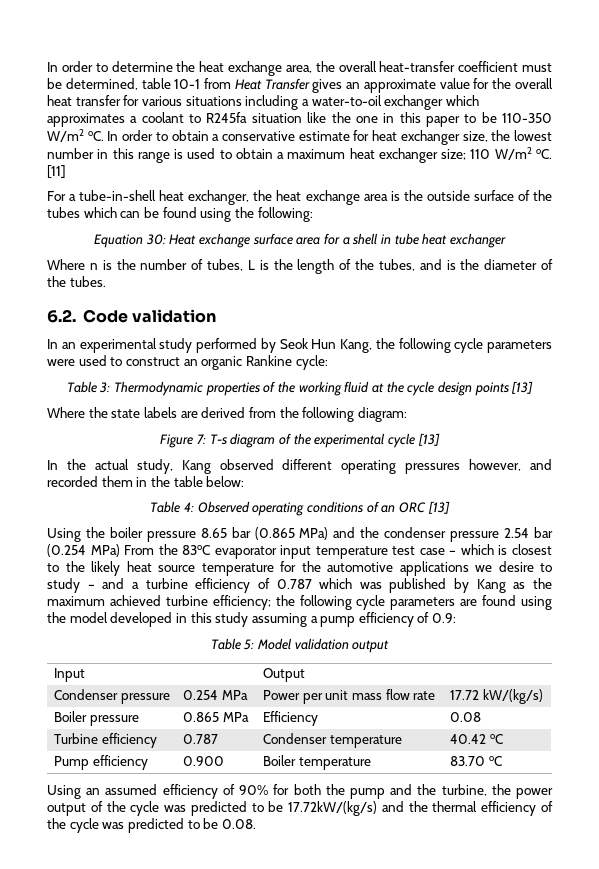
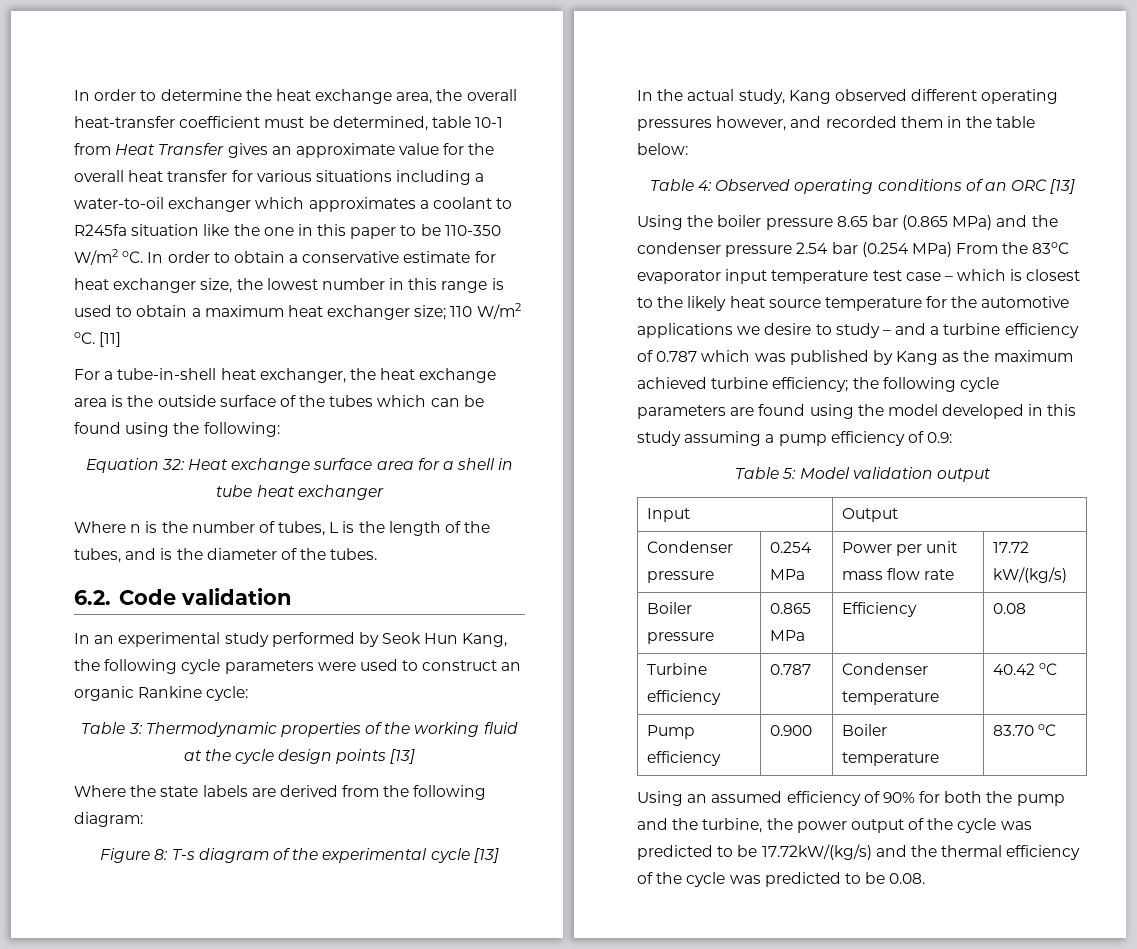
- Equation 30: Heat exchange surface area for a shell in tube heat exchanger
+ Equation 32: Heat exchange surface area for a shell in tube heat exchanger
- Figure 7: T-s diagram of the experimental cycle [13]
+ Figure 8: T-s diagram of the experimental cycle [13]

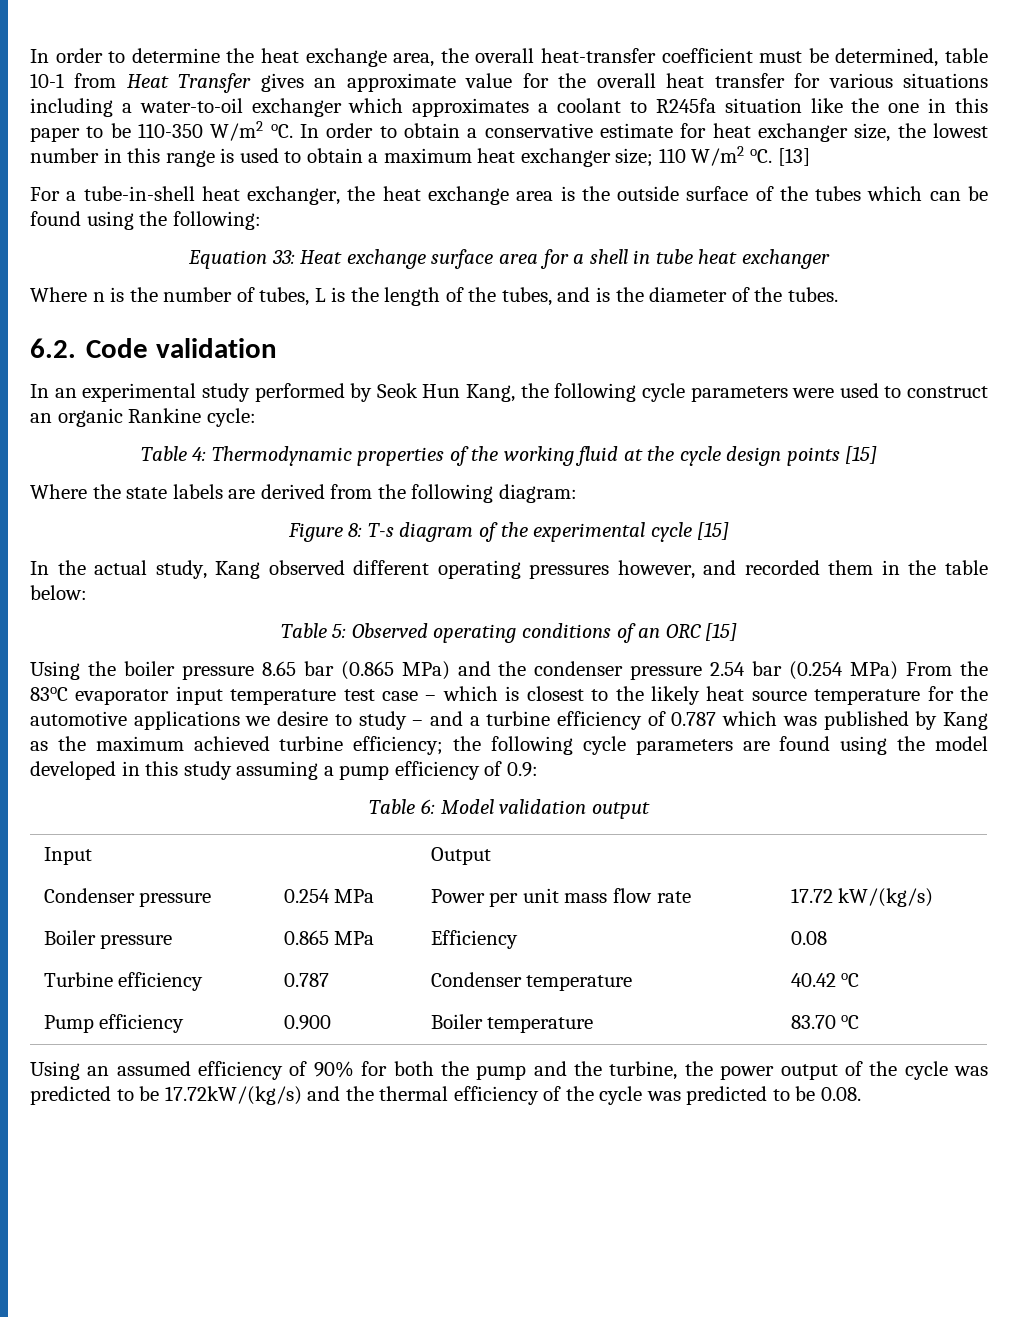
- [11]
+ [13]
- Equation 32: Heat exchange surface area for a shell in tube heat exchanger
+ Equation 33: Heat exchange surface area for a shell in tube heat exchanger
- Table 3: Thermodynamic properties of the working fluid at the cycle design points [13]
+ Table 4: Thermodynamic properties of the working fluid at the cycle design points [15]
- Figure 8: T-s diagram of the experimental cycle [13]
+ Figure 8: T-s diagram of the experimental cycle [15]
- Table 4: Observed operating conditions of an ORC [13]
+ Table 5: Observed operating conditions of an ORC [15]
- Table 5: Model validation output
+ Table 6: Model validation output

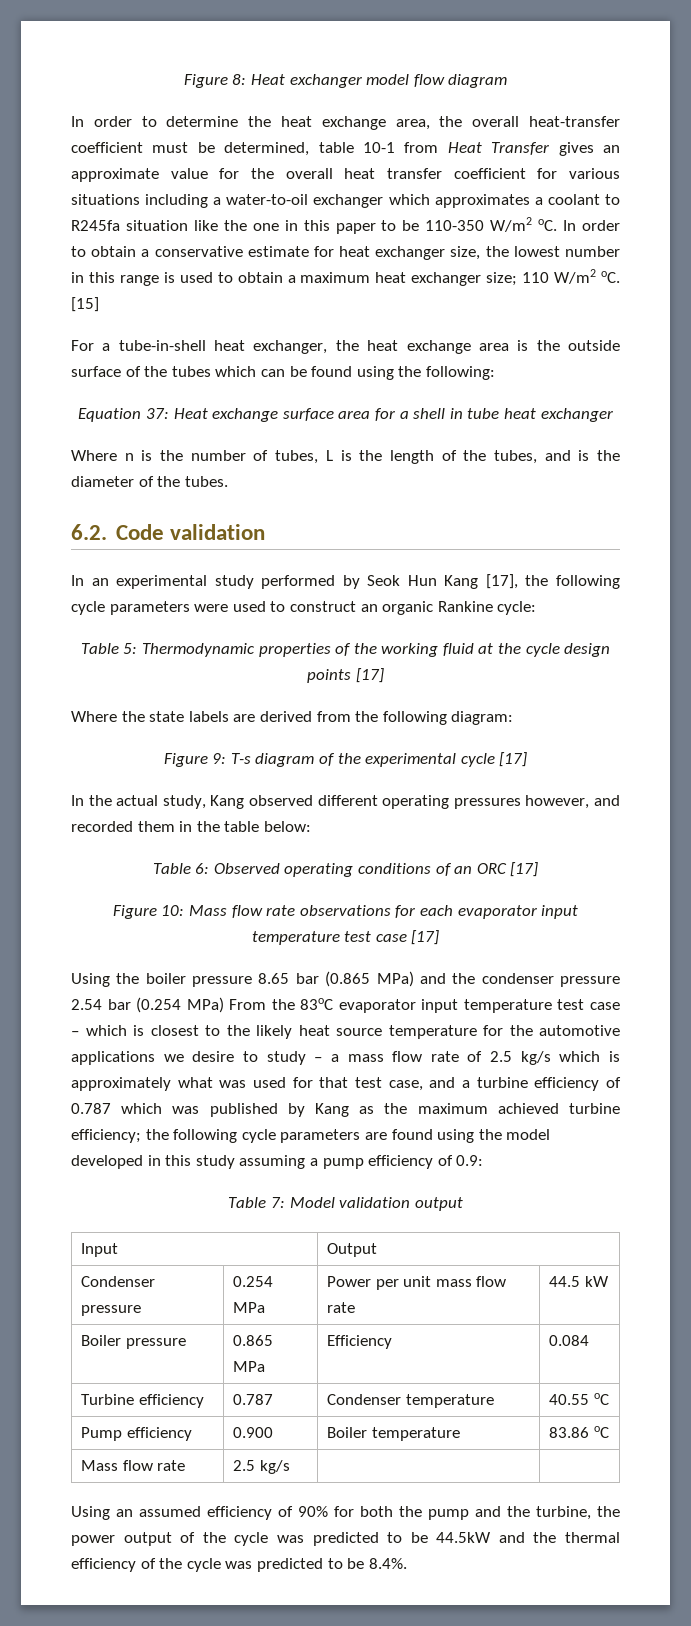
+ Figure 8: Heat exchanger model flow diagram
- In order to determine the heat exchange area, the overall heat-transfer coefficient must be determined, table 10-1 from Heat Transfer gives an approximate value for the overall heat transfer for various situations including a water-to-oil exchanger which approximates a coolant to R245fa situation like the one in this paper to be 110-350 W/m2 oC.
+ In order to determine the heat exchange area, the overall heat-transfer coefficient must be determined, table 10-1 from Heat Transfer gives an approximate value for the overall heat transfer coefficient for various situations including a water-to-oil exchanger which approximates a coolant to R245fa situation like the one in this paper to be 110-350 W/m2 oC.
- [13]
+ [15]
- Equation 33: Heat exchange surface area for a shell in tube heat exchanger
+ Equation 37: Heat exchange surface area for a shell in tube heat exchanger
- In an experimental study performed by Seok Hun Kang, the following cycle parameters were used to construct an organic Rankine cycle:
+ In an experimental study performed by Seok Hun Kang [17], the following cycle parameters were used to construct an organic Rankine cycle:
- Table 4: Thermodynamic properties of the working fluid at the cycle design points [15]
+ Table 5: Thermodynamic properties of the working fluid at the cycle design points [17]
- Figure 8: T-s diagram of the experimental cycle [15]
+ Figure 9: T-s diagram of the experimental cycle [17]
- Table 5: Observed operating conditions of an ORC [15]
+ Table 6: Observed operating conditions of an ORC [17]
+ Figure 10: Mass flow rate observations for each evaporator input temperature test case [17]
- Using the boiler pressure 8.65 bar (0.865 MPa) and the condenser pressure 2.54 bar (0.254 MPa) From the 83oC evaporator input temperature test case – which is closest to the likely heat source temperature for the automotive applications we desire to study – and a turbine efficiency of 0.787 which was published by Kang as the maximum achieved turbine efficiency;
+ Using the boiler pressure 8.65 bar (0.865 MPa) and the condenser pressure 2.54 bar (0.254 MPa) From the 83oC evaporator input temperature test case – which is closest to the likely heat source temperature for the automotive applications we desire to study – a mass flow rate of 2.5 kg/s which is approximately what was used for that test case, and a turbine efficiency of 0.787 which was published by Kang as the maximum achieved turbine efficiency;
- Table 6: Model validation output
+ Table 7: Model validation output
- Condenser pressure | 0.254 MPa | Power per unit mass flow rate | 17.72 kW/(kg/s)
+ Condenser pressure | 0.254 MPa | Power per unit mass flow rate | 44.5 kW
- Boiler pressure | 0.865 MPa | Efficiency | 0.08
+ Boiler pressure | 0.865 MPa | Efficiency | 0.084
- Turbine efficiency | 0.787 | Condenser temperature | 40.42 oC
+ Turbine efficiency | 0.787 | Condenser temperature | 40.55 oC
- Pump efficiency | 0.900 | Boiler temperature | 83.70 oC
+ Pump efficiency | 0.900 | Boiler temperature | 83.86 oC
+ Mass flow rate | 2.5 kg/s | |
- Using an assumed efficiency of 90% for both the pump and the turbine, the power output of the cycle was predicted to be 17.72kW/(kg/s) and the thermal efficiency of the cycle was predicted to be 0.08.
+ Using an assumed efficiency of 90% for both the pump and the turbine, the power output of the cycle was predicted to be 44.5kW and the thermal efficiency of the cycle was predicted to be 8.4%.

